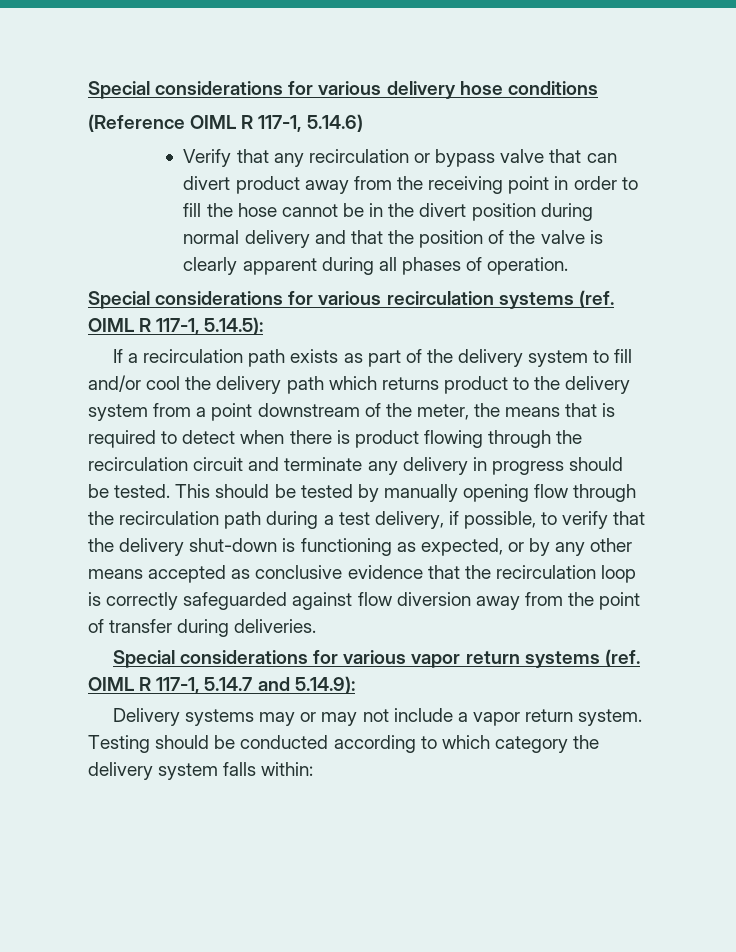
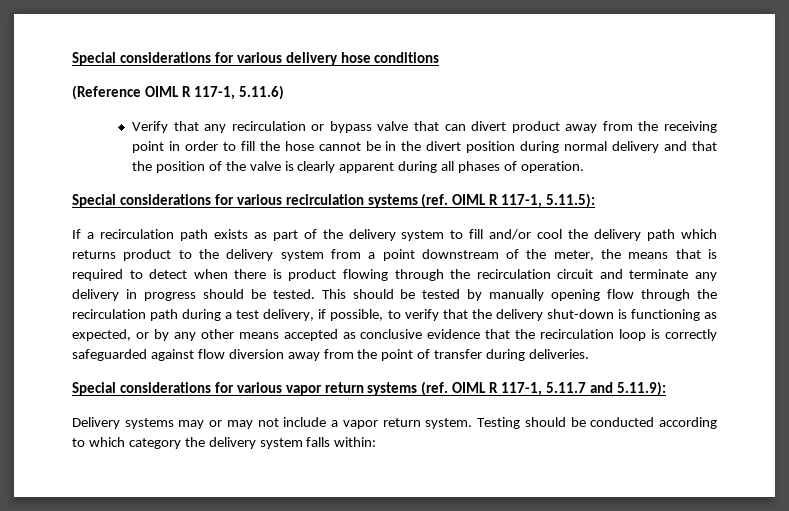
- (Reference OIML R 117-1, 5.14.6)
+ (Reference OIML R 117-1, 5.11.6)
- Special considerations for various recirculation systems (ref. OIML R 117-1, 5.14.5):
+ Special considerations for various recirculation systems (ref. OIML R 117-1, 5.11.5):
- Special considerations for various vapor return systems (ref. OIML R 117-1, 5.14.7 and 5.14.9):
+ Special considerations for various vapor return systems (ref. OIML R 117-1, 5.11.7 and 5.11.9):

